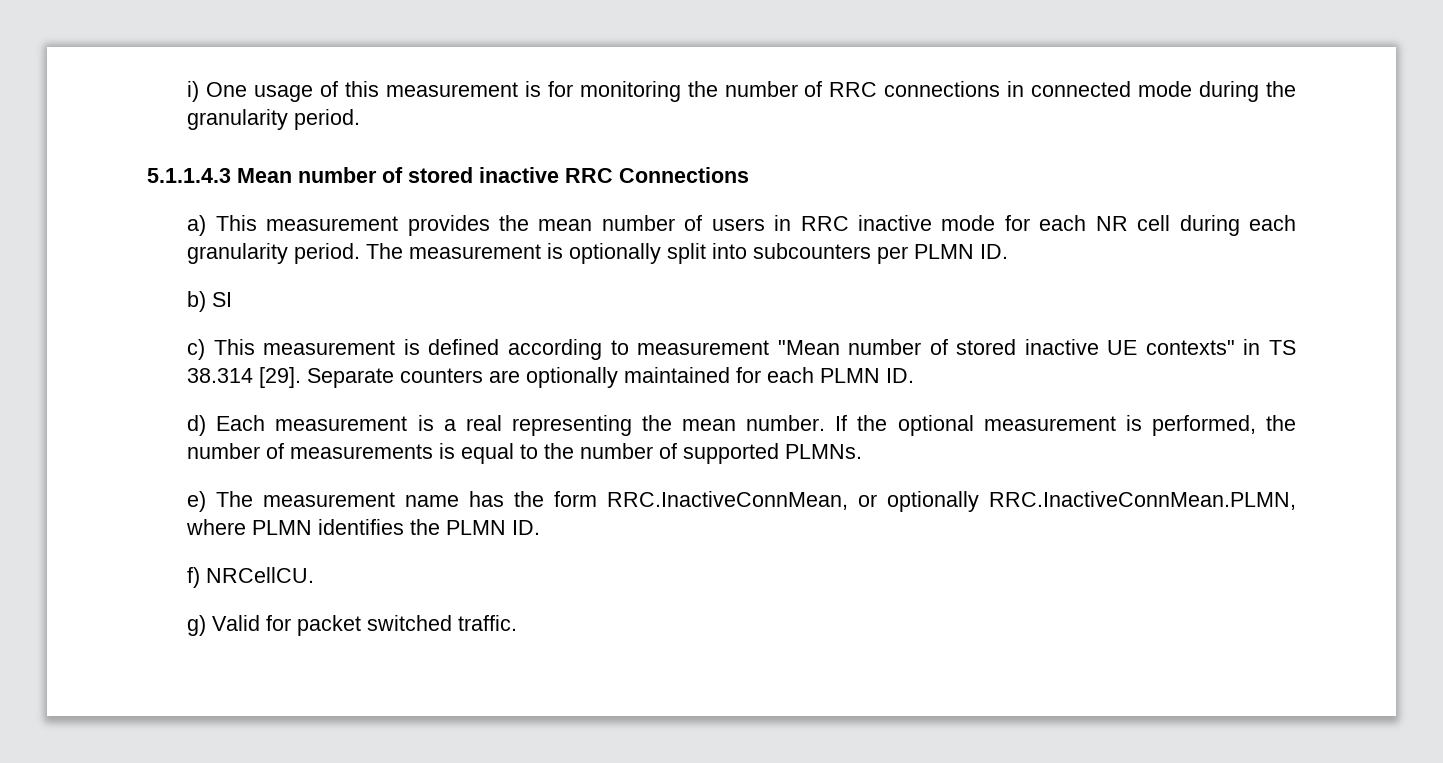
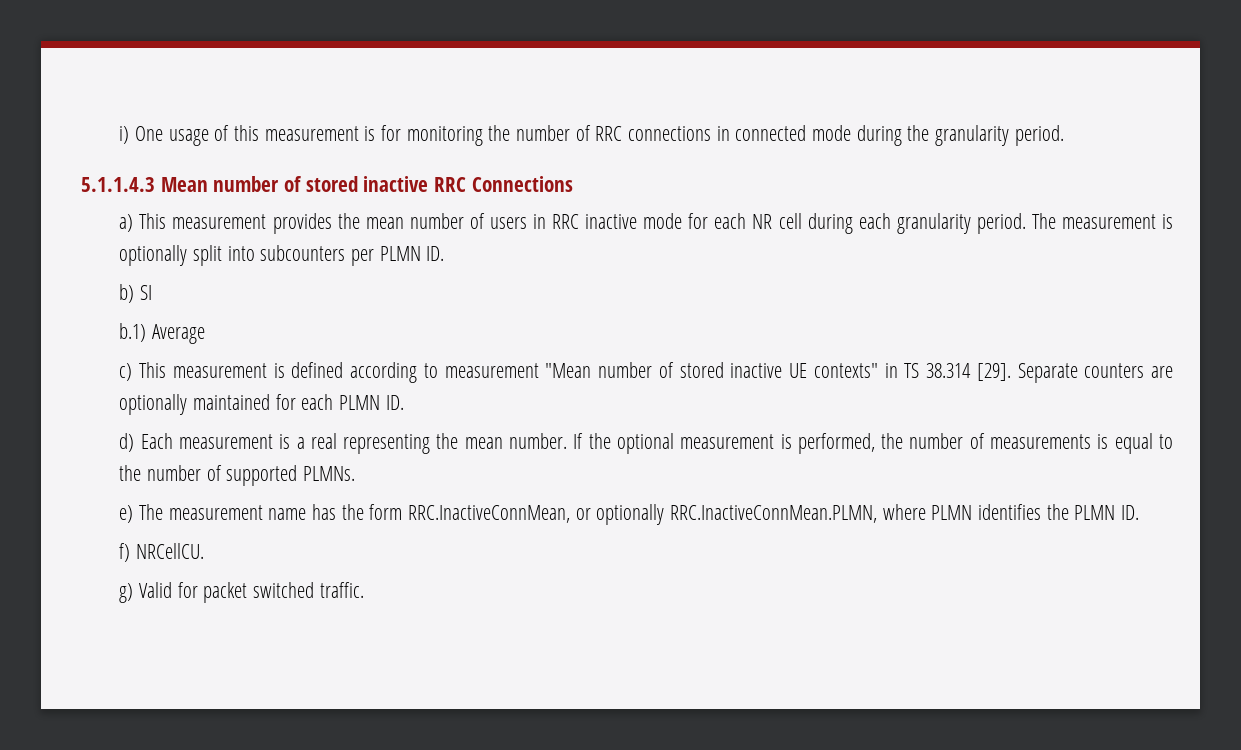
+ b.1) Average

